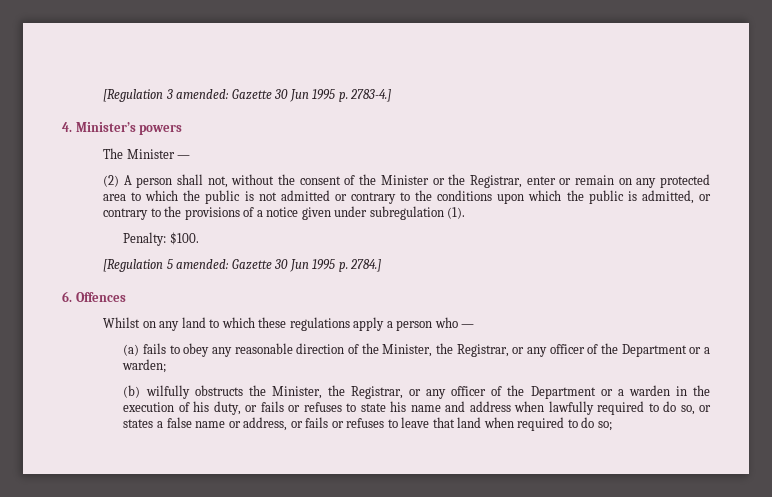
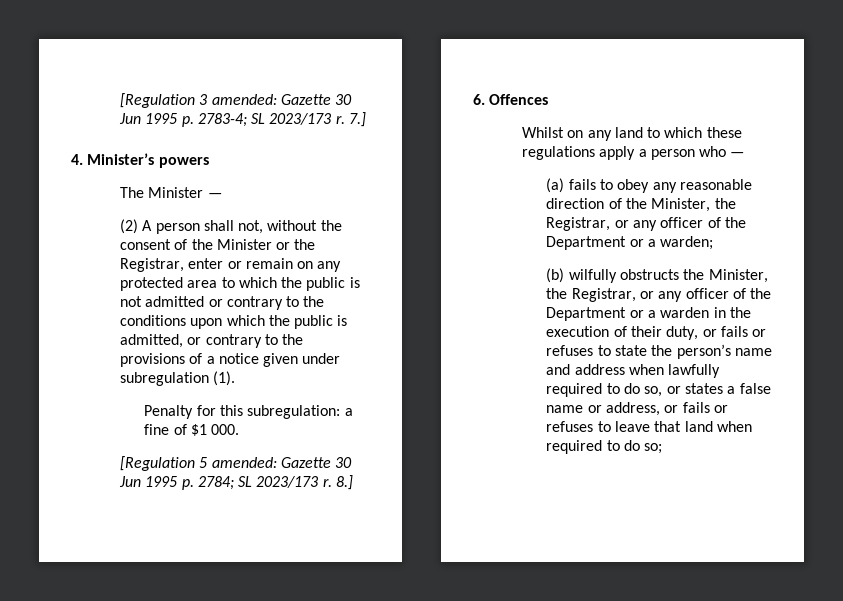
- [Regulation 3 amended: Gazette 30 Jun 1995 p. 2783-4.]
+ [Regulation 3 amended: Gazette 30 Jun 1995 p. 2783-4; SL 2023/173 r. 7.]
- Penalty: $100.
+ Penalty for this subregulation: a fine of $1 000.
- [Regulation 5 amended: Gazette 30 Jun 1995 p. 2784.]
+ [Regulation 5 amended: Gazette 30 Jun 1995 p. 2784; SL 2023/173 r. 8.]
- (b) wilfully obstructs the Minister, the Registrar, or any officer of the Department or a warden in the execution of his duty, or fails or refuses to state his name and address when lawfully required to do so, or states a false name or address, or fails or refuses to leave that land when required to do so;
+ (b) wilfully obstructs the Minister, the Registrar, or any officer of the Department or a warden in the execution of their duty, or fails or refuses to state the person’s name and address when lawfully required to do so, or states a false name or address, or fails or refuses to leave that land when required to do so;

